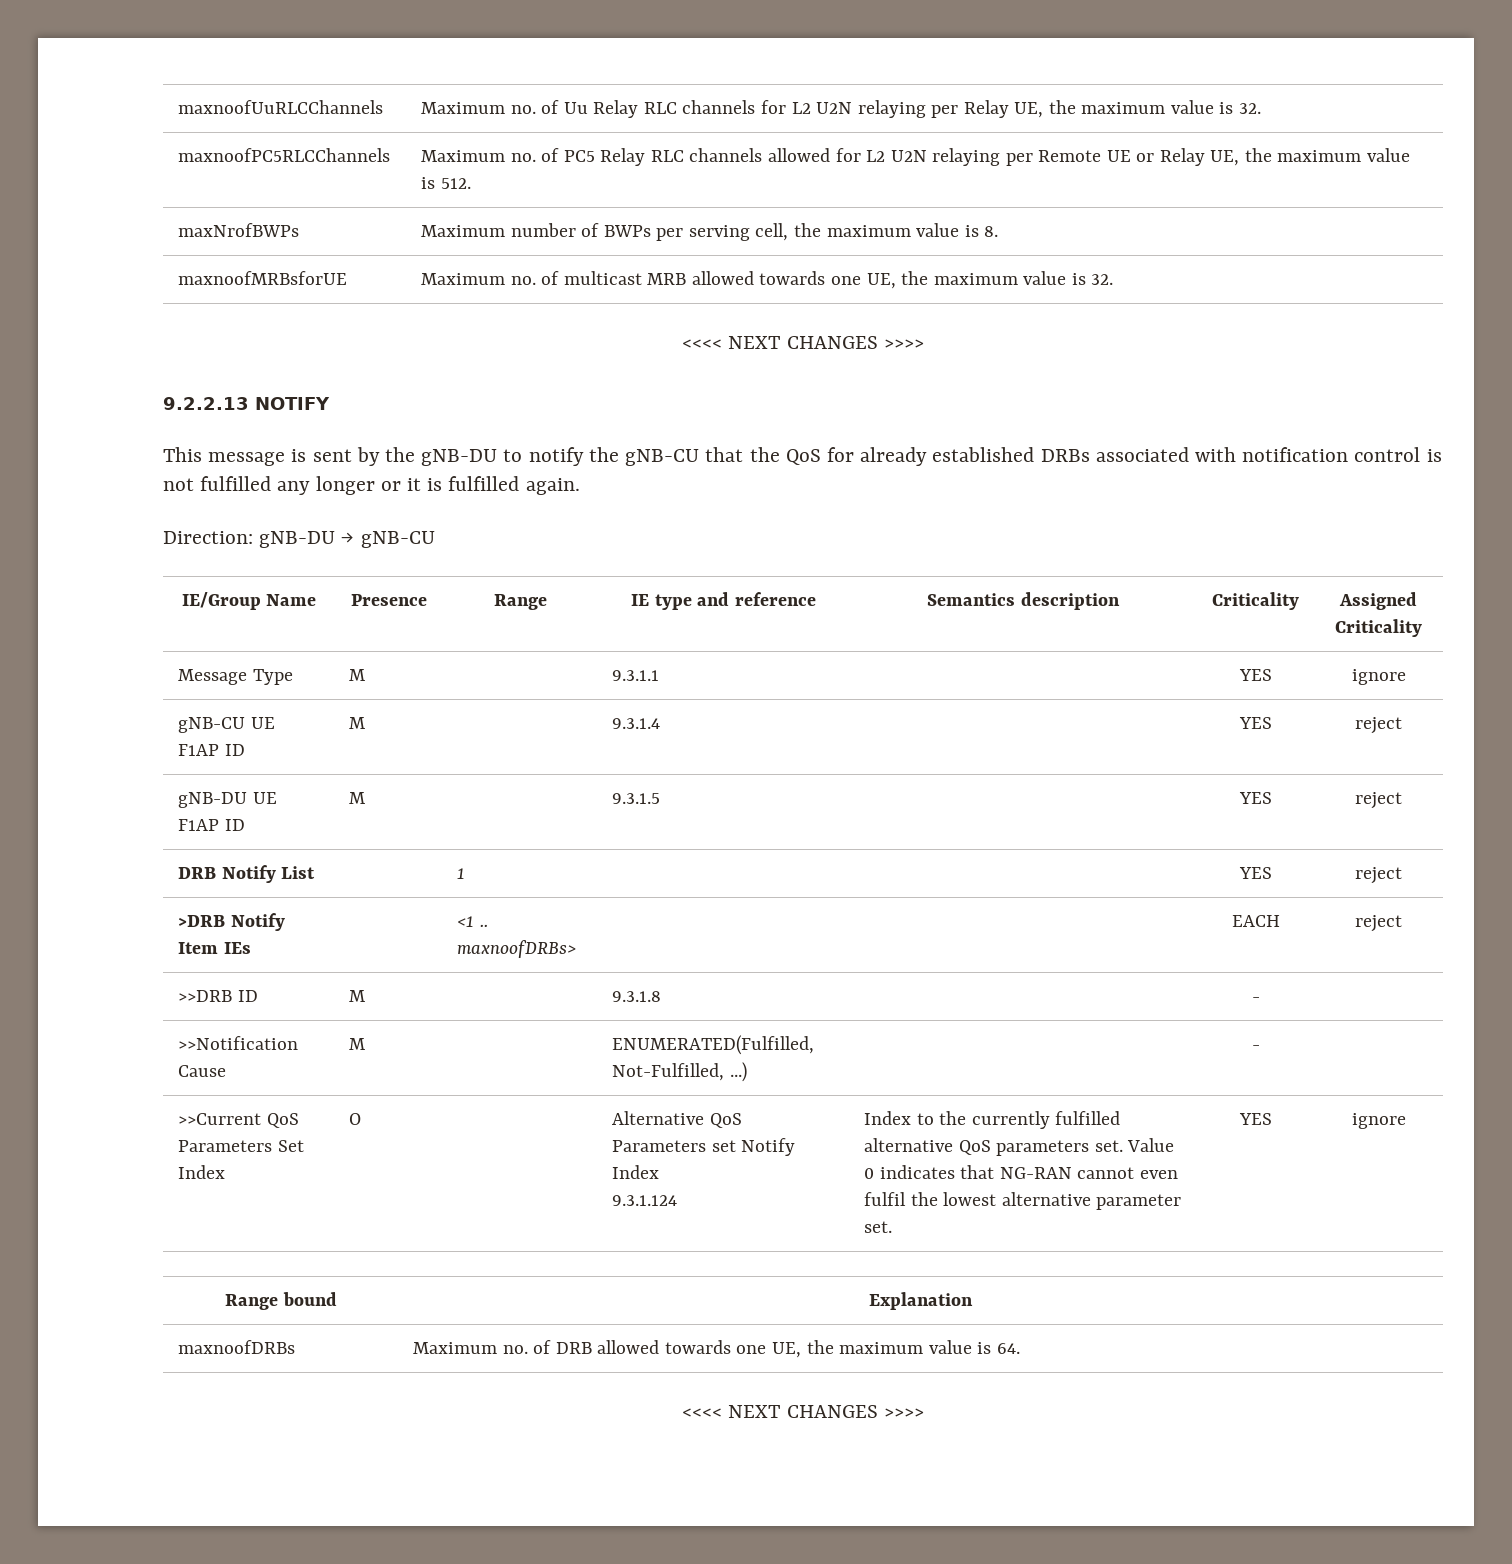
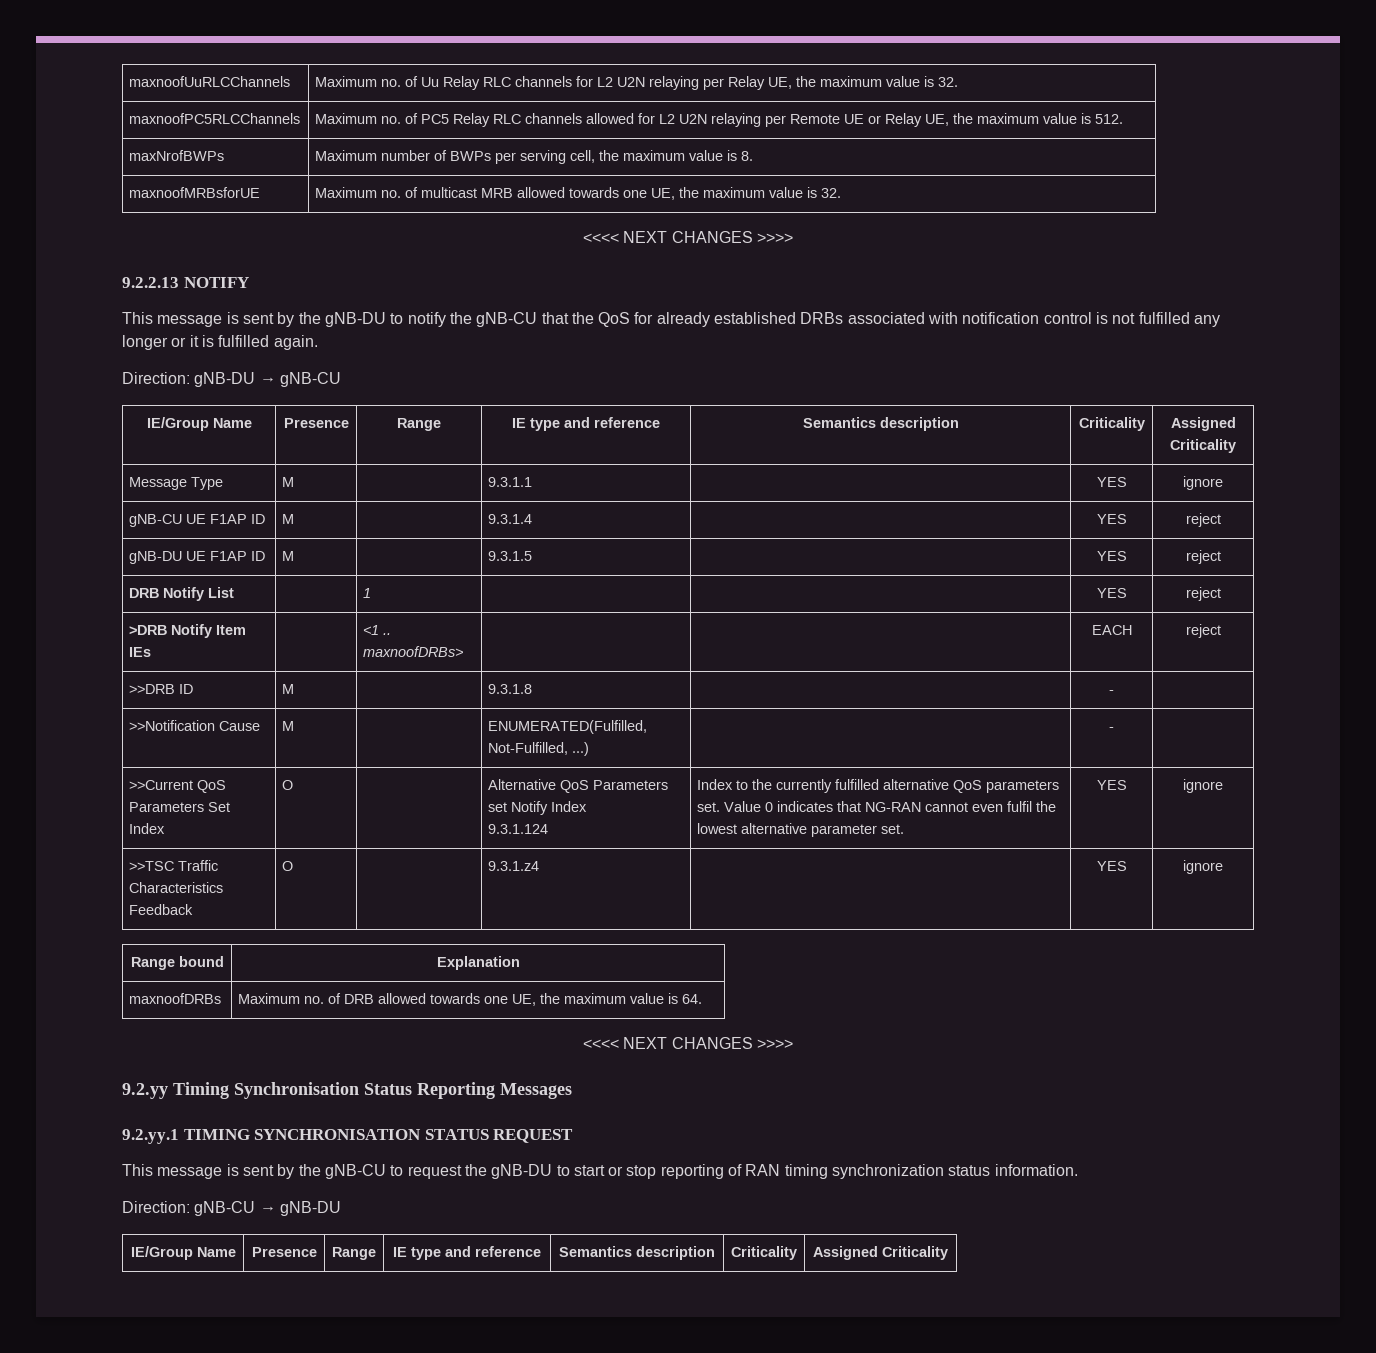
+ >>TSC Traffic Characteristics Feedback | O | | 9.3.1.z4 | | YES | ignore
+ 9.2.yy Timing Synchronisation Status Reporting Messages
+ 9.2.yy.1 TIMING SYNCHRONISATION STATUS REQUEST
+ This message is sent by the gNB-CU to request the gNB-DU to start or stop reporting of RAN timing synchronization status information.
+ Direction: gNB-CU → gNB-DU
+ IE/Group Name | Presence | Range | IE type and reference | Semantics description | Criticality | Assigned Criticality

